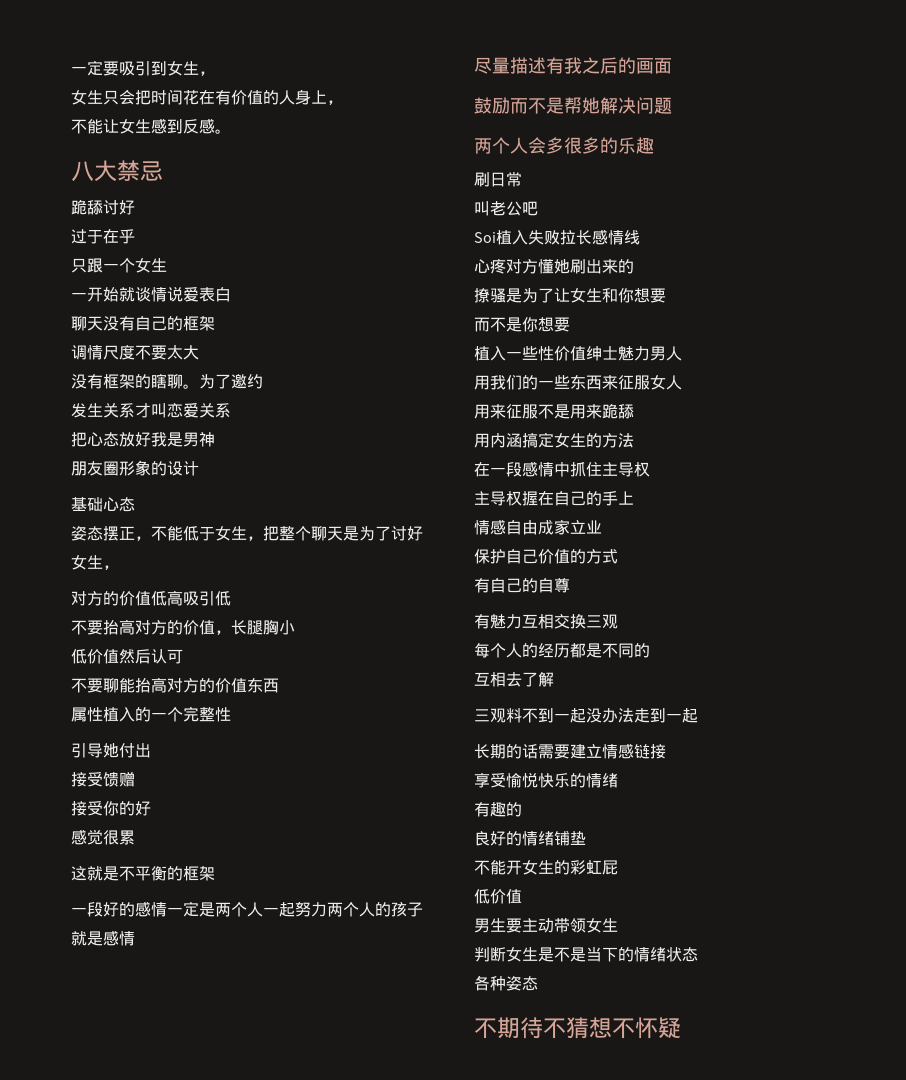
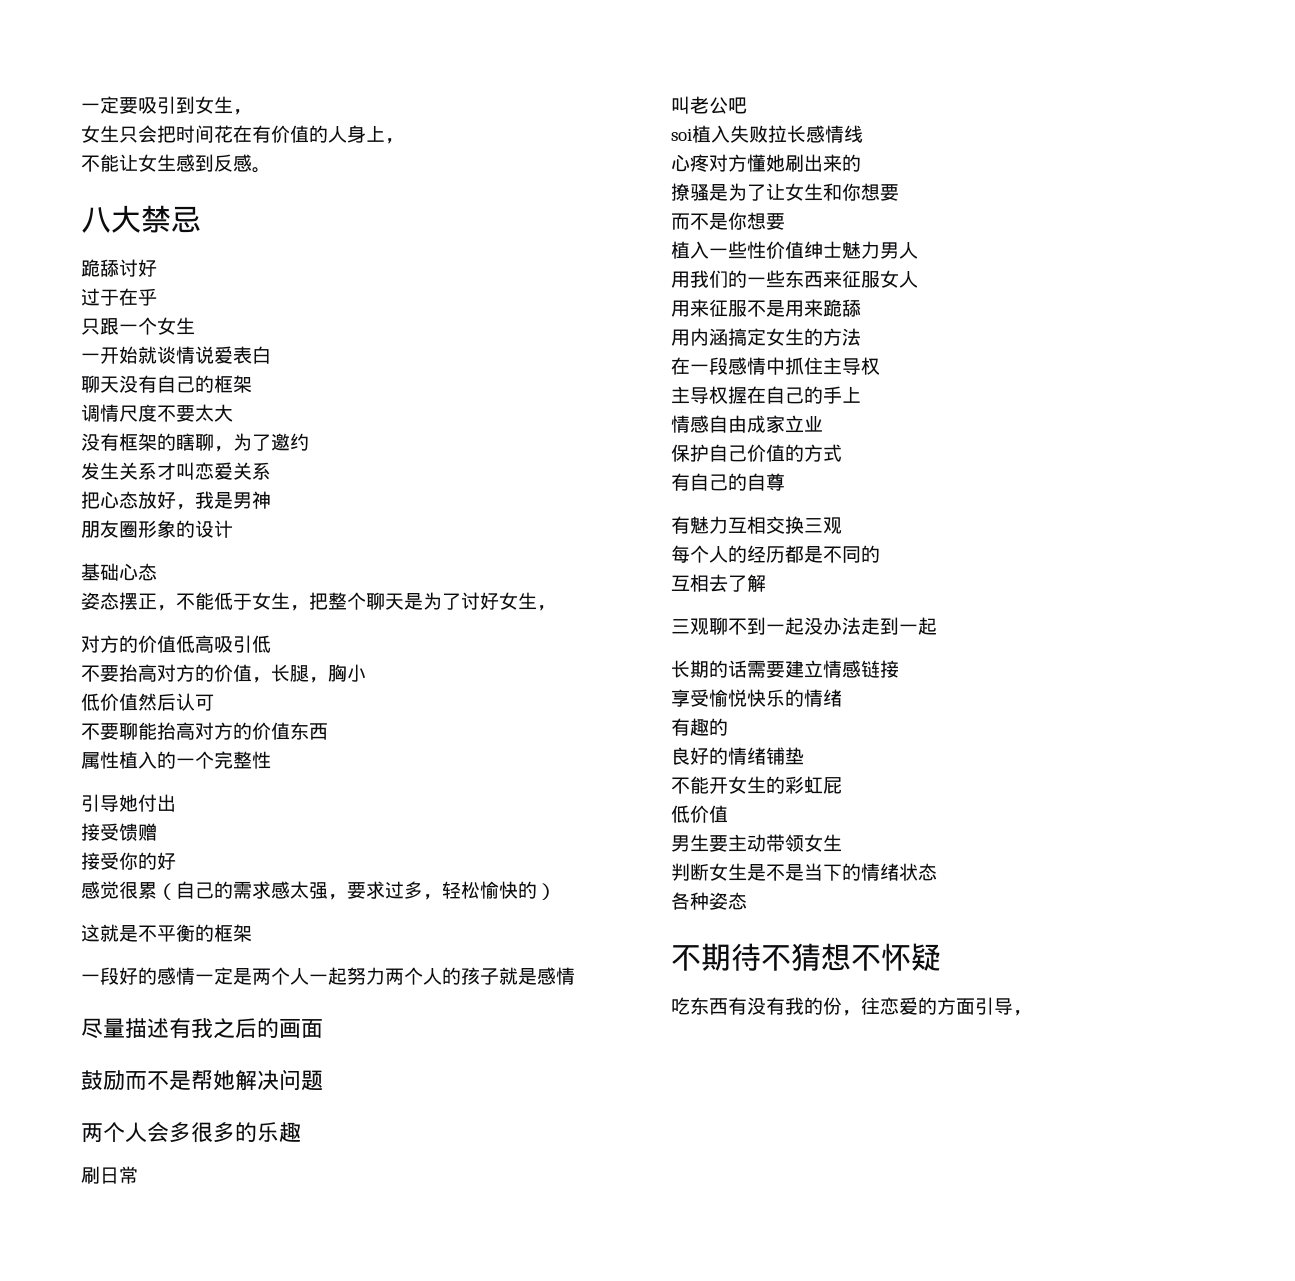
- 没有框架的瞎聊。为了邀约
+ 没有框架的瞎聊，为了邀约
- 把心态放好我是男神
+ 把心态放好，我是男神
- 不要抬高对方的价值，长腿胸小
+ 不要抬高对方的价值，长腿，胸小
- 感觉很累
+ 感觉很累（自己的需求感太强，要求过多，轻松愉快的）
- Soi植入失败拉长感情线
+ soi植入失败拉长感情线
- 三观料不到一起没办法走到一起
+ 三观聊不到一起没办法走到一起
+ 吃东西有没有我的份，往恋爱的方面引导，

